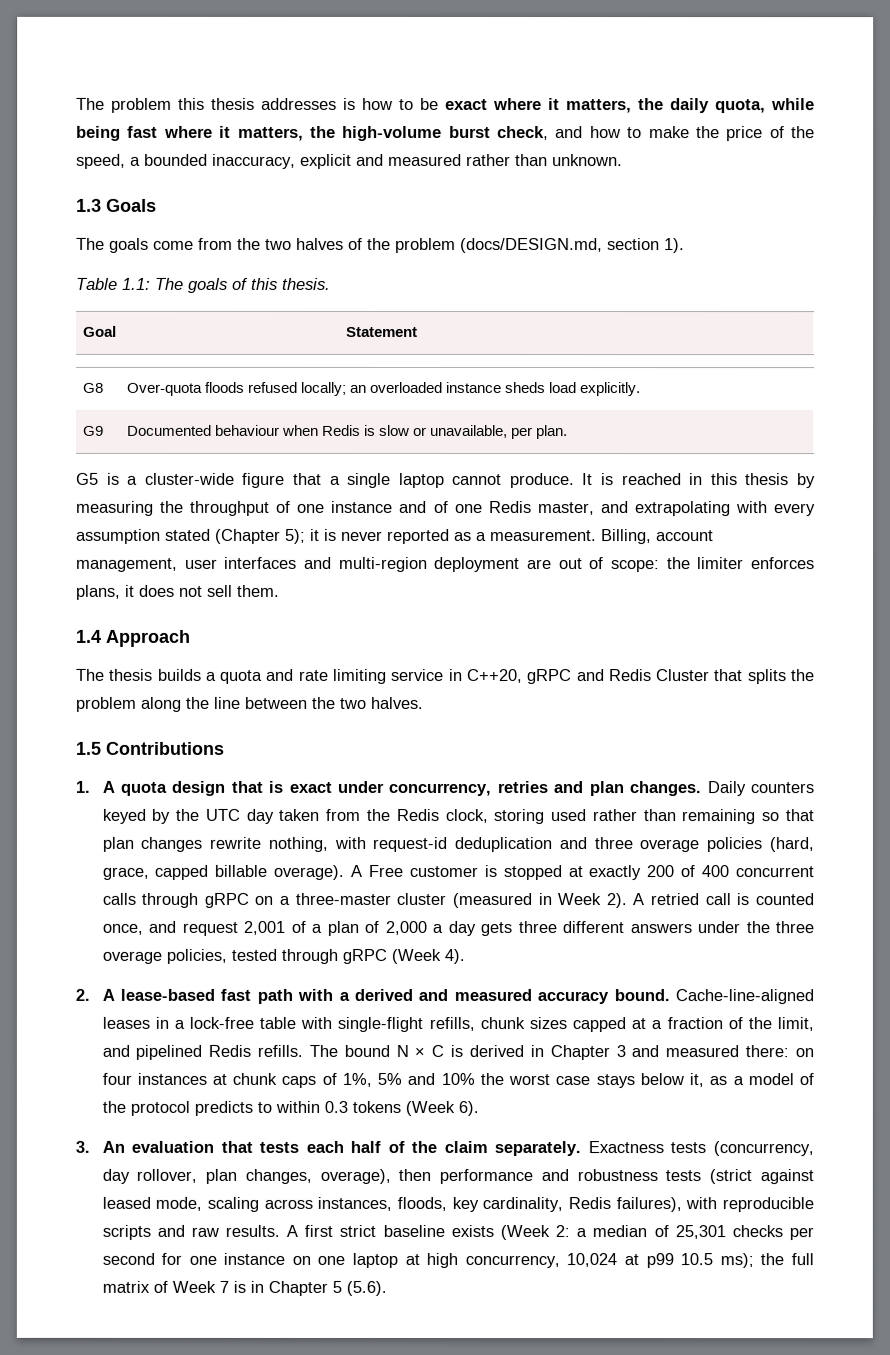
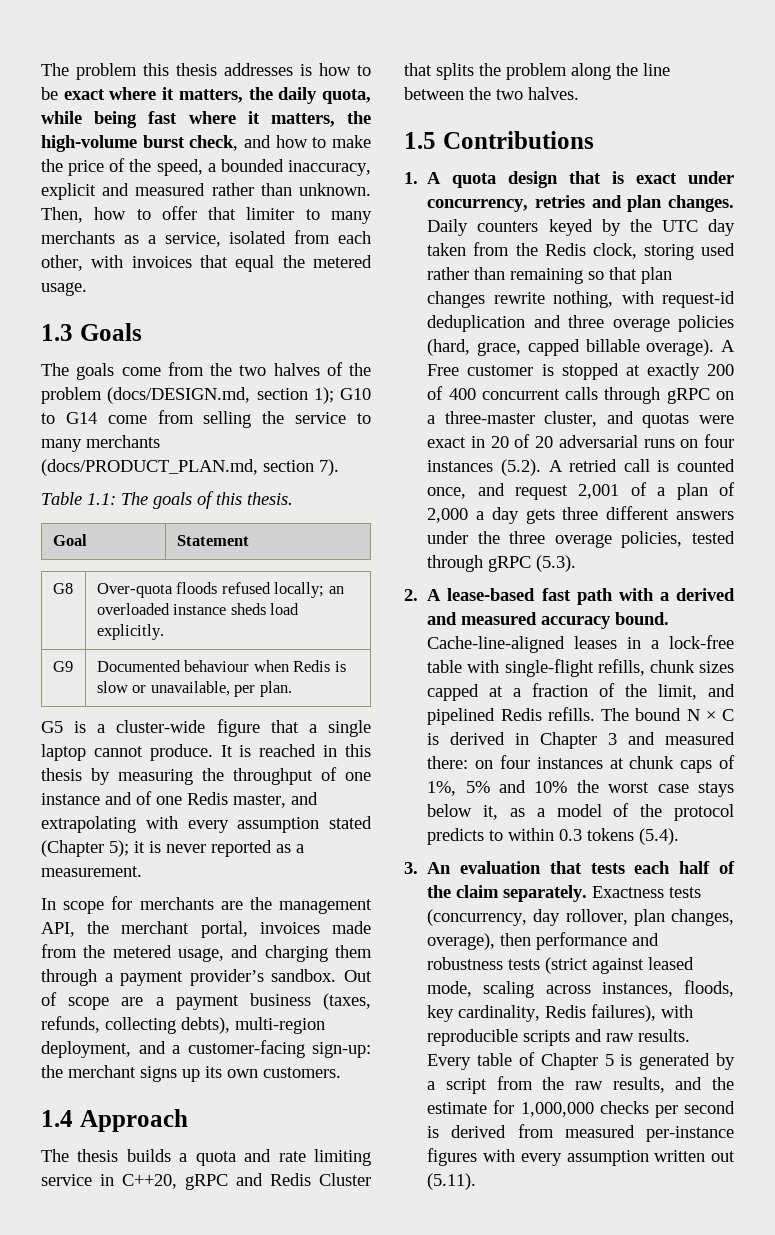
+ Then, how to offer that limiter to many merchants as a service, isolated from each other, with invoices that equal the metered usage.
- The goals come from the two halves of the problem (docs/DESIGN.md, section 1).
+ The goals come from the two halves of the problem (docs/DESIGN.md, section 1); G10 to G14 come from selling the service to many merchants (docs/PRODUCT_PLAN.md, section 7).
- It is reached in this thesis by measuring the throughput of one instance and of one Redis master, and extrapolating with every assumption stated (Chapter 5); it is never reported as a measurement. Billing, account management, user interfaces and multi-region deployment are out of scope: the limiter enforces plans, it does not sell them.
+ It is reached in this thesis by measuring the throughput of one instance and of one Redis master, and extrapolating with every assumption stated (Chapter 5); it is never reported as a measurement.
+ In scope for merchants are the management API, the merchant portal, invoices made from the metered usage, and charging them through a payment provider’s sandbox. Out of scope are a payment business (taxes, refunds, collecting debts), multi-region deployment, and a customer-facing sign-up: the merchant signs up its own customers.
- A Free customer is stopped at exactly 200 of 400 concurrent calls through gRPC on a three-master cluster (measured in Week 2). A retried call is counted once, and request 2,001 of a plan of 2,000 a day gets three different answers under the three overage policies, tested through gRPC (Week 4).
+ A Free customer is stopped at exactly 200 of 400 concurrent calls through gRPC on a three-master cluster, and quotas were exact in 20 of 20 adversarial runs on four instances (5.2). A retried call is counted once, and request 2,001 of a plan of 2,000 a day gets three different answers under the three overage policies, tested through gRPC (5.3).
- The bound N × C is derived in Chapter 3 and measured there: on four instances at chunk caps of 1%, 5% and 10% the worst case stays below it, as a model of the protocol predicts to within 0.3 tokens (Week 6).
+ The bound N × C is derived in Chapter 3 and measured there: on four instances at chunk caps of 1%, 5% and 10% the worst case stays below it, as a model of the protocol predicts to within 0.3 tokens (5.4).
- A first strict baseline exists (Week 2: a median of 25,301 checks per second for one instance on one laptop at high concurrency, 10,024 at p99 10.5 ms); the full matrix of Week 7 is in Chapter 5 (5.6).
+ Every table of Chapter 5 is generated by a script from the raw results, and the estimate for 1,000,000 checks per second is derived from measured per-instance figures with every assumption written out (5.11).

